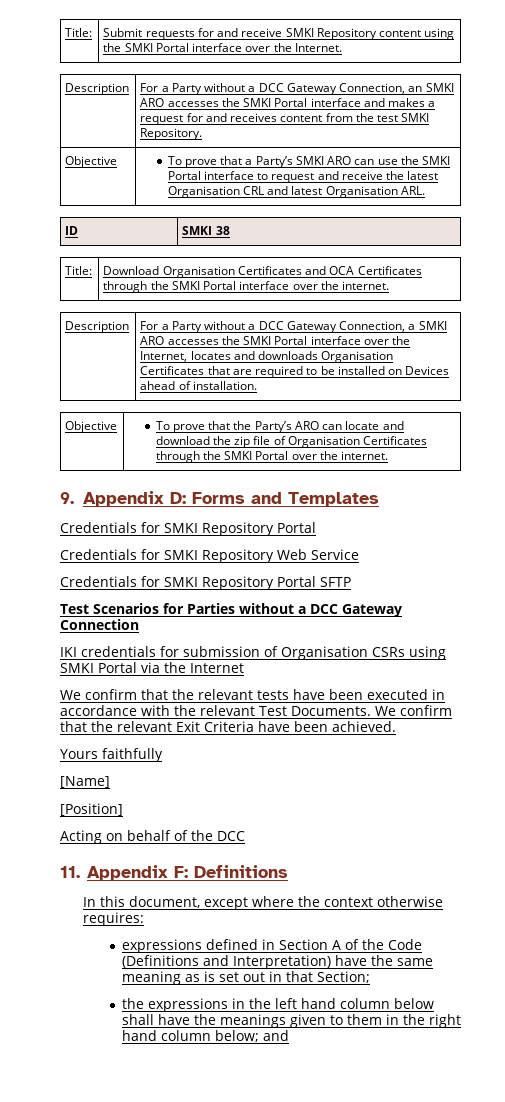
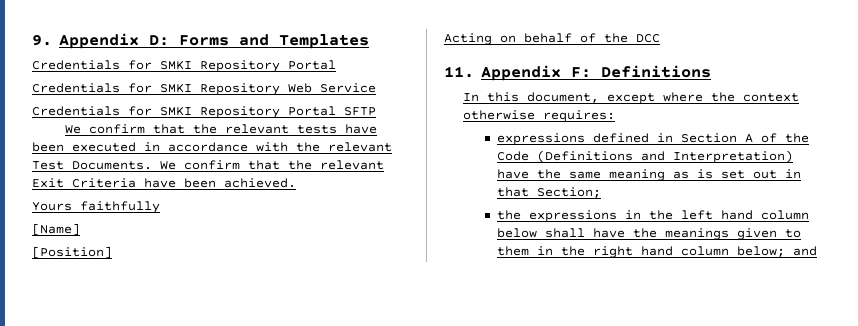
- Title: | Submit requests for and receive SMKI Repository content using the SMKI Portal interface over the Internet.
- Description | For a Party without a DCC Gateway Connection, an SMKI ARO accesses the SMKI Portal interface and makes a request for and receives content from the test SMKI Repository.
- Objective | To prove that a Party’s SMKI ARO can use the SMKI Portal interface to request and receive the latest Organisation CRL and latest Organisation ARL.
- ID | SMKI 38
- Title: | Download Organisation Certificates and OCA Certificates through the SMKI Portal interface over the internet.
- Description | For a Party without a DCC Gateway Connection, a SMKI ARO accesses the SMKI Portal interface over the Internet, locates and downloads Organisation Certificates that are required to be installed on Devices ahead of installation.
- Objective | To prove that the Party’s ARO can locate and download the zip file of Organisation Certificates through the SMKI Portal over the internet.
- Test Scenarios for Parties without a DCC Gateway Connection
- IKI credentials for submission of Organisation CSRs using SMKI Portal via the Internet

